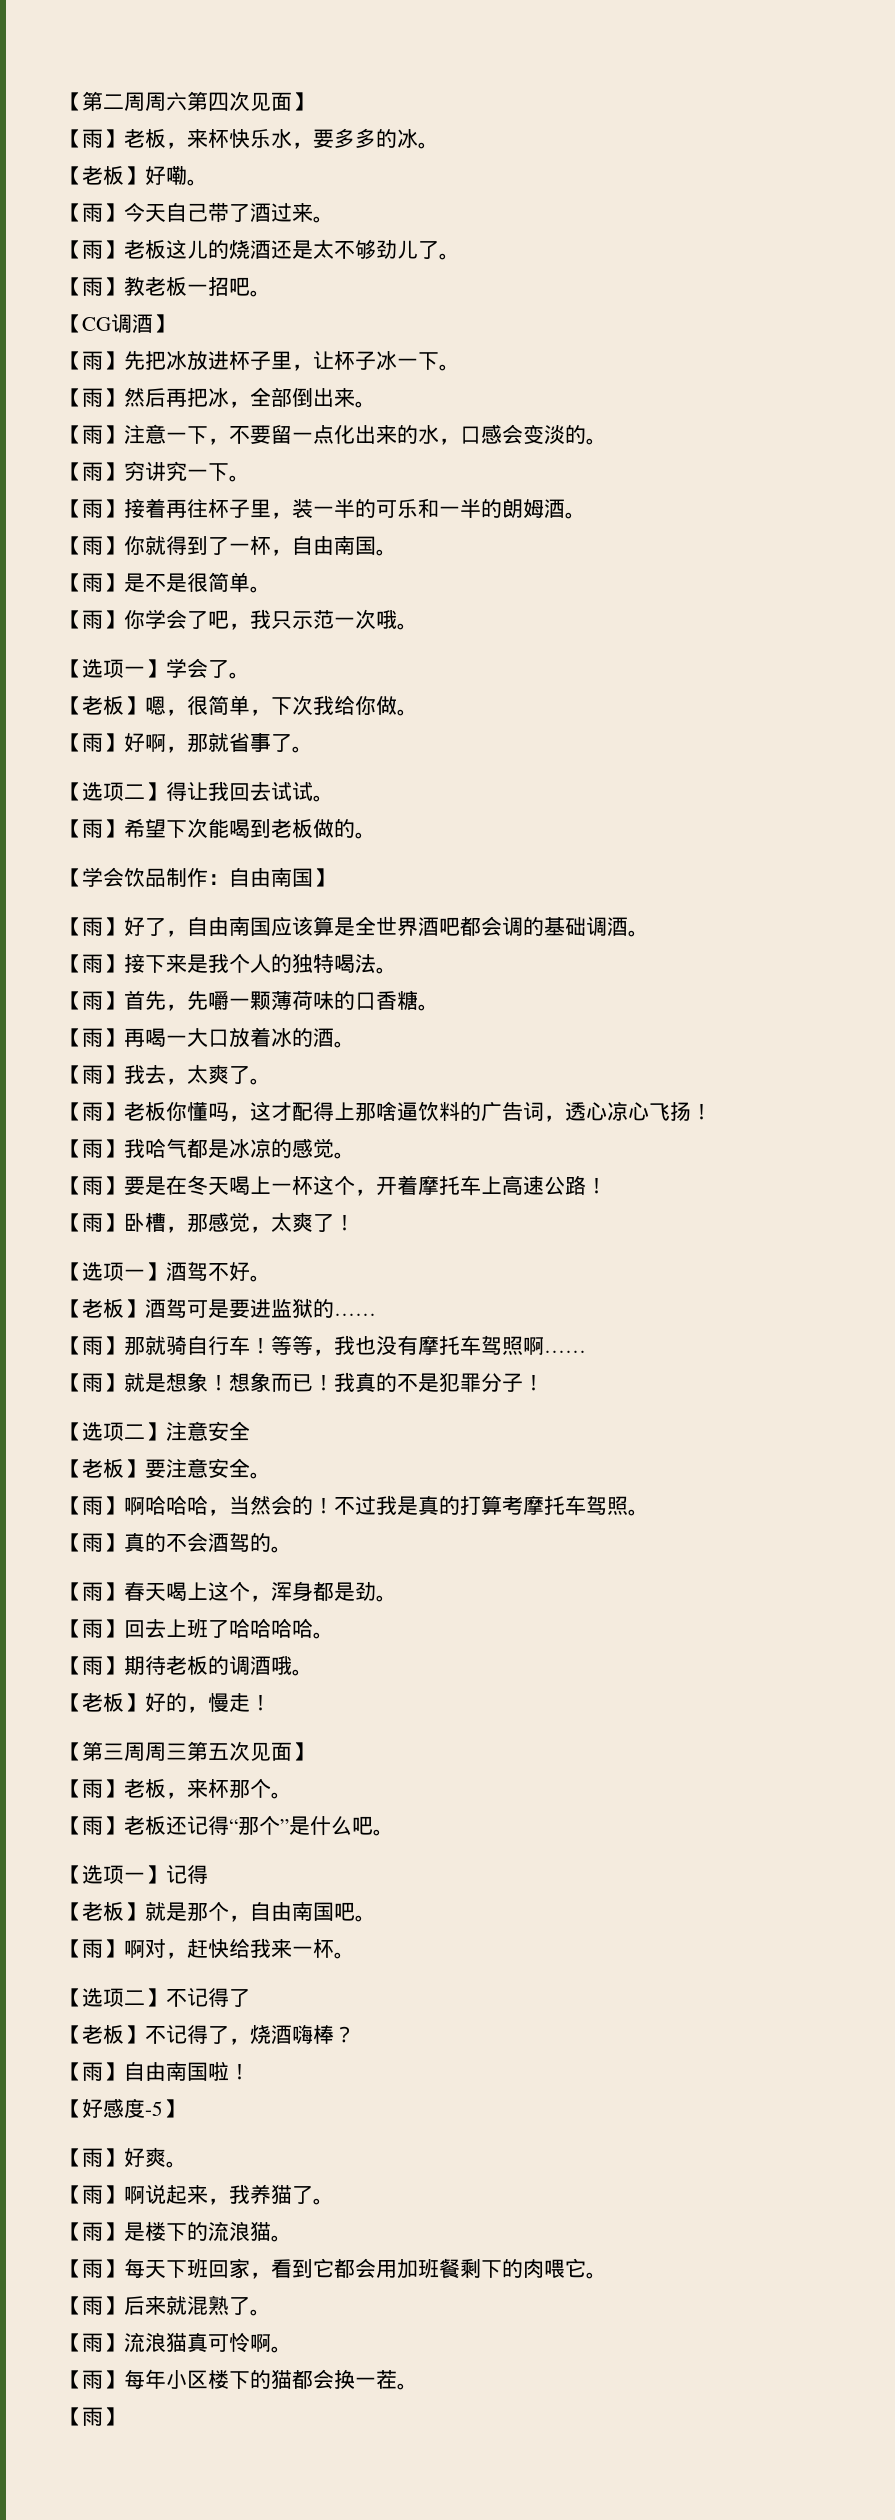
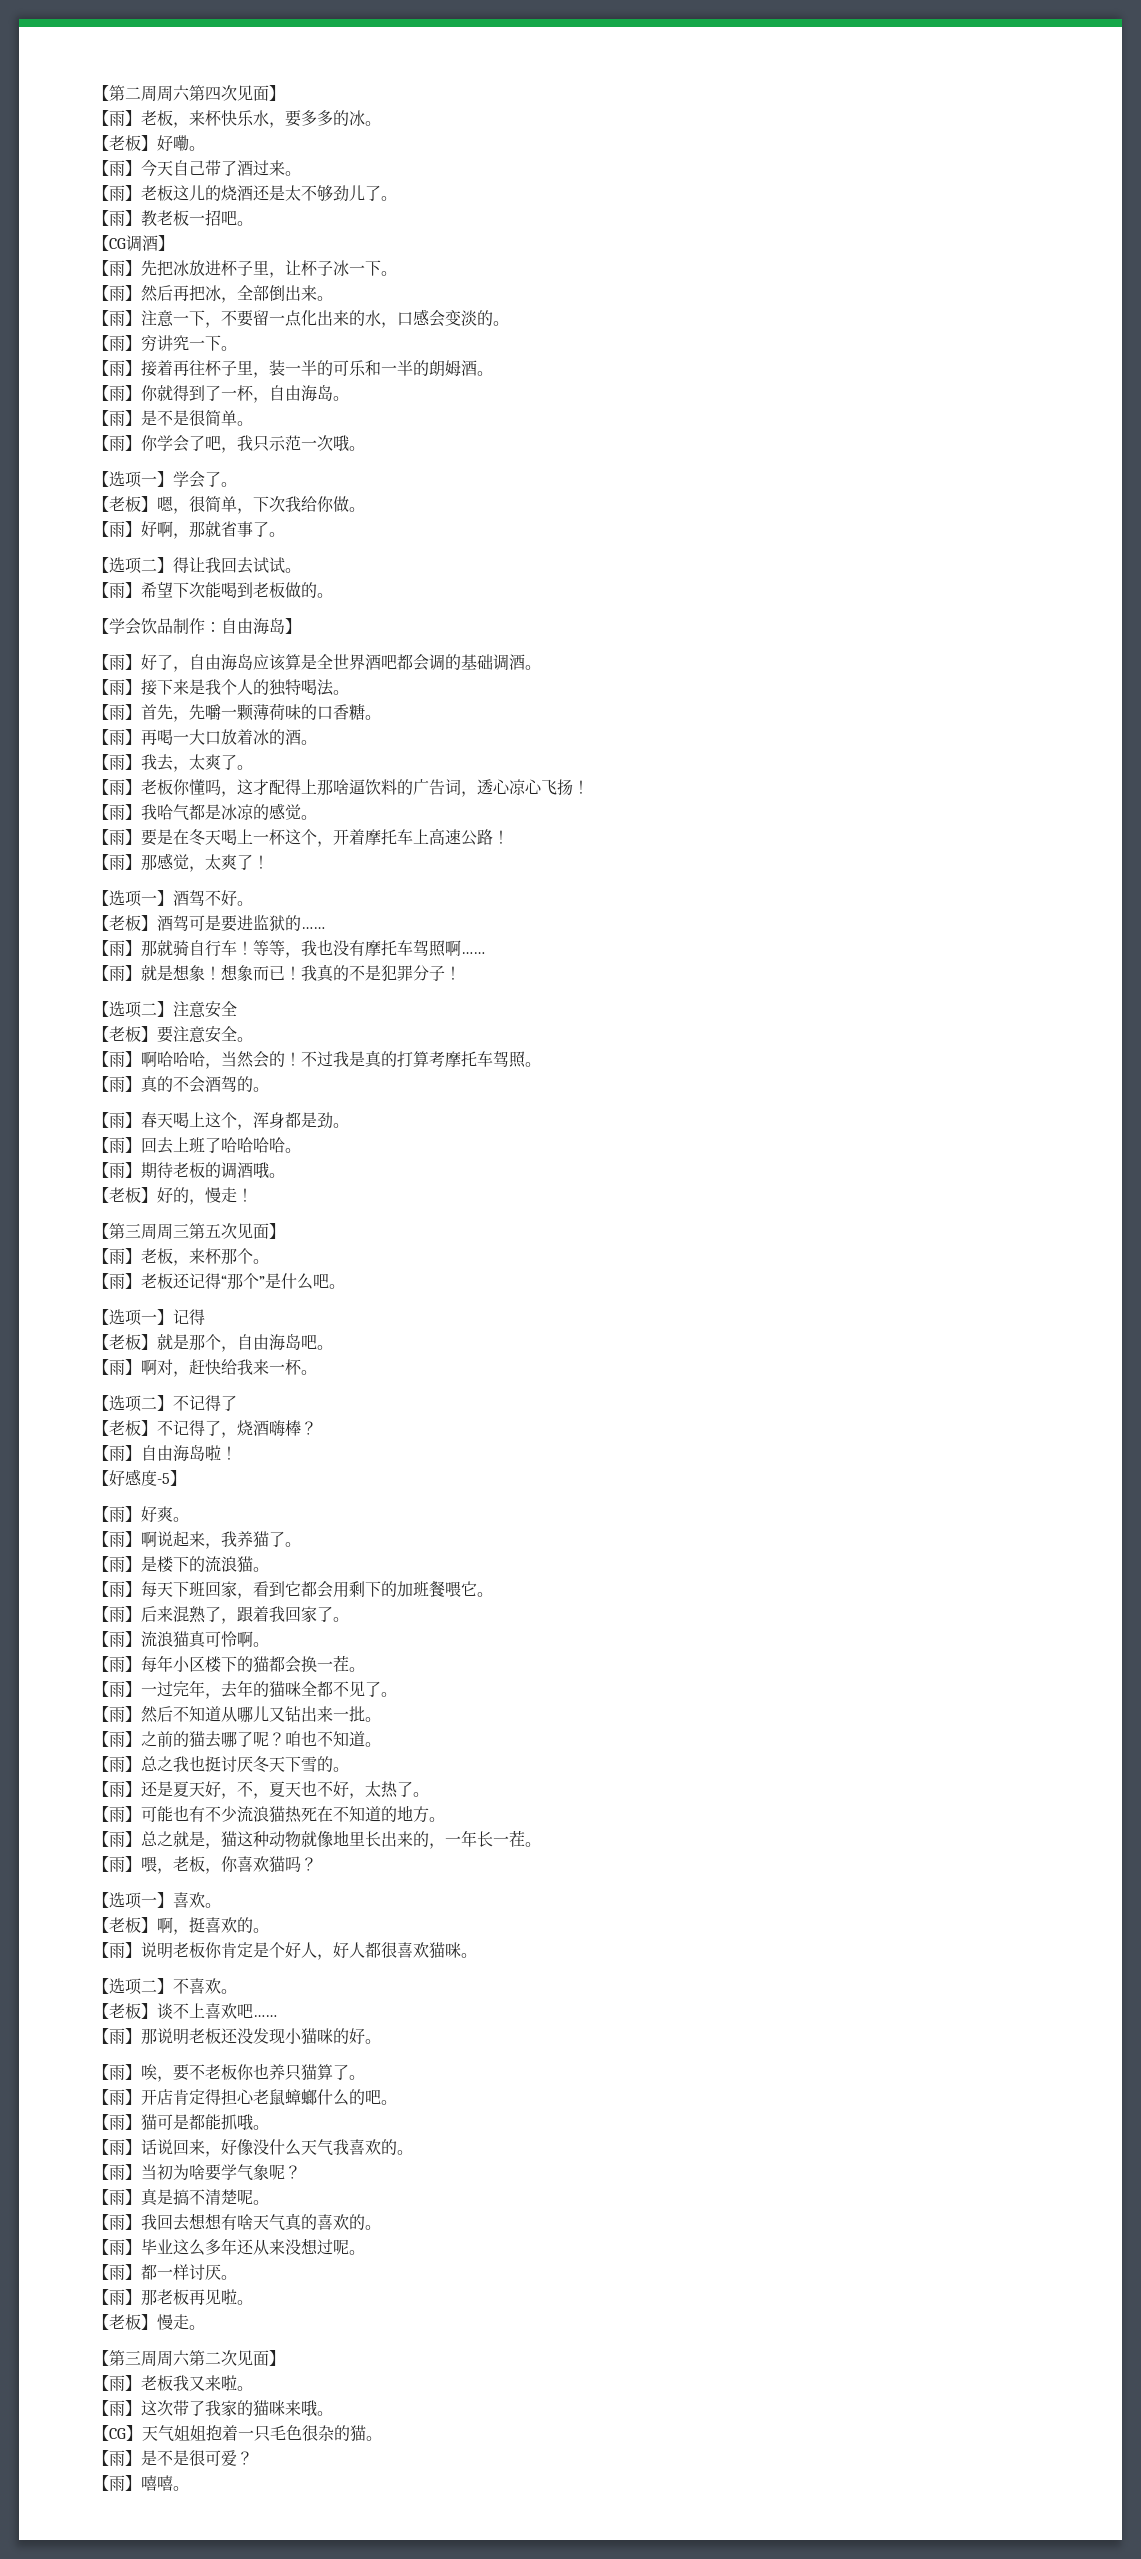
- 【雨】你就得到了一杯，自由南国。
+ 【雨】你就得到了一杯，自由海岛。
- 【学会饮品制作：自由南国】
+ 【学会饮品制作：自由海岛】
- 【雨】好了，自由南国应该算是全世界酒吧都会调的基础调酒。
+ 【雨】好了，自由海岛应该算是全世界酒吧都会调的基础调酒。
- 【雨】卧槽，那感觉，太爽了！
+ 【雨】那感觉，太爽了！
- 【老板】就是那个，自由南国吧。
+ 【老板】就是那个，自由海岛吧。
- 【雨】自由南国啦！
+ 【雨】自由海岛啦！
- 【雨】每天下班回家，看到它都会用加班餐剩下的肉喂它。
+ 【雨】每天下班回家，看到它都会用剩下的加班餐喂它。
- 【雨】后来就混熟了。
+ 【雨】后来混熟了，跟着我回家了。
  【雨】每年小区楼下的猫都会换一茬。
- 【雨】
+ 【雨】一过完年，去年的猫咪全都不见了。
+ 【雨】然后不知道从哪儿又钻出来一批。
+ 【雨】之前的猫去哪了呢？咱也不知道。
+ 【雨】总之我也挺讨厌冬天下雪的。
+ 【雨】还是夏天好，不，夏天也不好，太热了。
+ 【雨】可能也有不少流浪猫热死在不知道的地方。
+ 【雨】总之就是，猫这种动物就像地里长出来的，一年长一茬。
+ 【雨】喂，老板，你喜欢猫吗？
+ 【选项一】喜欢。
+ 【老板】啊，挺喜欢的。
+ 【雨】说明老板你肯定是个好人，好人都很喜欢猫咪。
+ 【选项二】不喜欢。
+ 【老板】谈不上喜欢吧……
+ 【雨】那说明老板还没发现小猫咪的好。
+ 【雨】唉，要不老板你也养只猫算了。
+ 【雨】开店肯定得担心老鼠蟑螂什么的吧。
+ 【雨】猫可是都能抓哦。
+ 【雨】话说回来，好像没什么天气我喜欢的。
+ 【雨】当初为啥要学气象呢？
+ 【雨】真是搞不清楚呢。
+ 【雨】我回去想想有啥天气真的喜欢的。
+ 【雨】毕业这么多年还从来没想过呢。
+ 【雨】都一样讨厌。
+ 【雨】那老板再见啦。
+ 【老板】慢走。
+ 【第三周周六第二次见面】
+ 【雨】老板我又来啦。
+ 【雨】这次带了我家的猫咪来哦。
+ 【CG】天气姐姐抱着一只毛色很杂的猫。
+ 【雨】是不是很可爱？
+ 【雨】嘻嘻。

